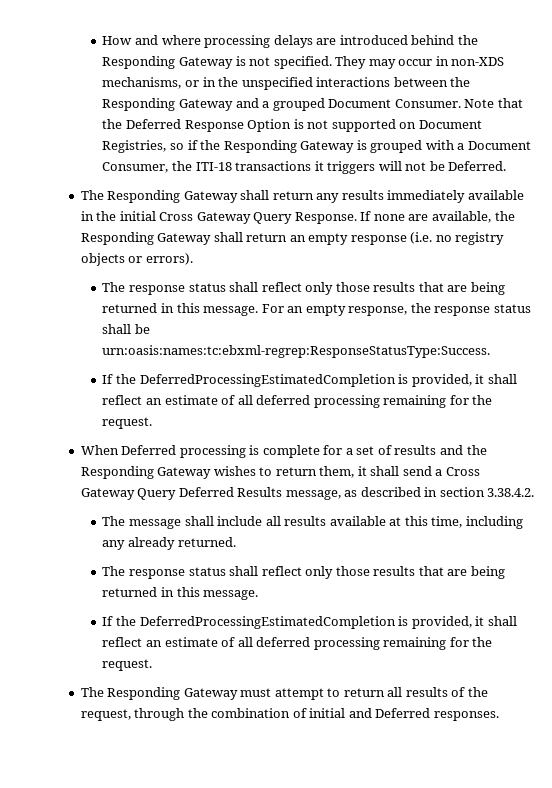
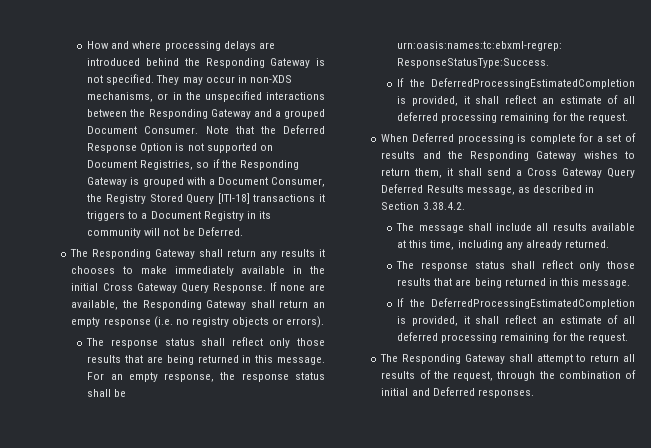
- Note that the Deferred Response Option is not supported on Document Registries, so if the Responding Gateway is grouped with a Document Consumer, the ITI-18 transactions it triggers will not be Deferred.
+ Note that the Deferred Response Option is not supported on Document Registries, so if the Responding Gateway is grouped with a Document Consumer, the Registry Stored Query [ITI-18] transactions it triggers to a Document Registry in its community will not be Deferred.
- The Responding Gateway shall return any results immediately available in the initial Cross Gateway Query Response.
+ The Responding Gateway shall return any results it chooses to make immediately available in the initial Cross Gateway Query Response.
- When Deferred processing is complete for a set of results and the Responding Gateway wishes to return them, it shall send a Cross Gateway Query Deferred Results message, as described in section 3.38.4.2.
+ When Deferred processing is complete for a set of results and the Responding Gateway wishes to return them, it shall send a Cross Gateway Query Deferred Results message, as described in Section 3.38.4.2.
- The Responding Gateway must attempt to return all results of the request, through the combination of initial and Deferred responses.
+ The Responding Gateway shall attempt to return all results of the request, through the combination of initial and Deferred responses.

